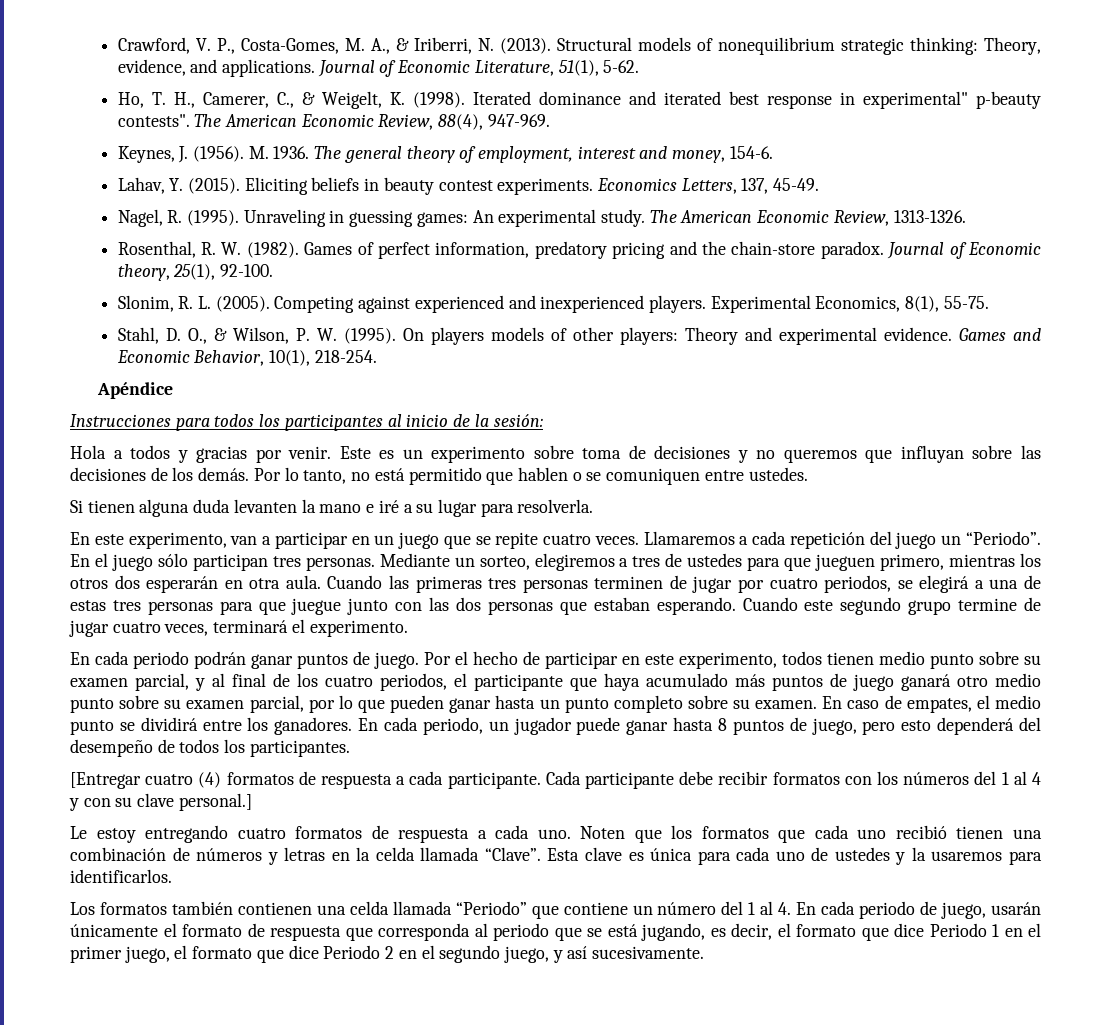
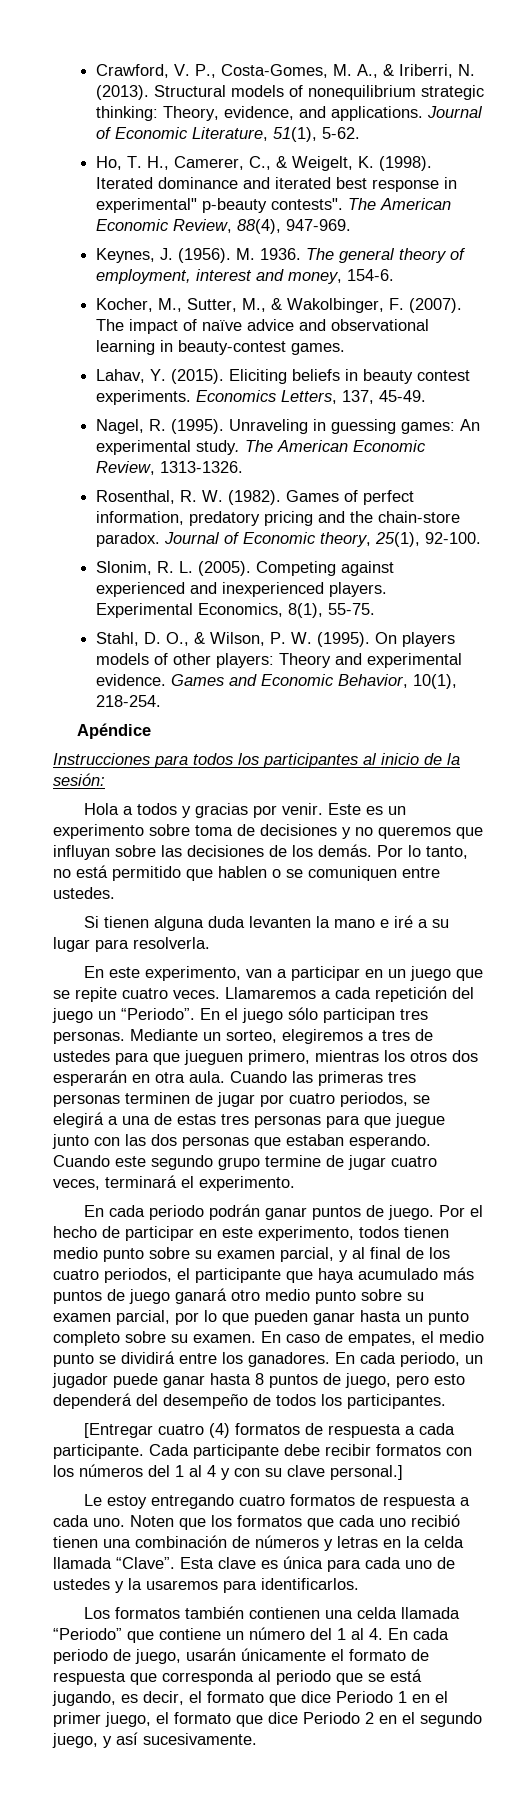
+ Kocher, M., Sutter, M., & Wakolbinger, F. (2007). The impact of naïve advice and observational learning in beauty-contest games.

